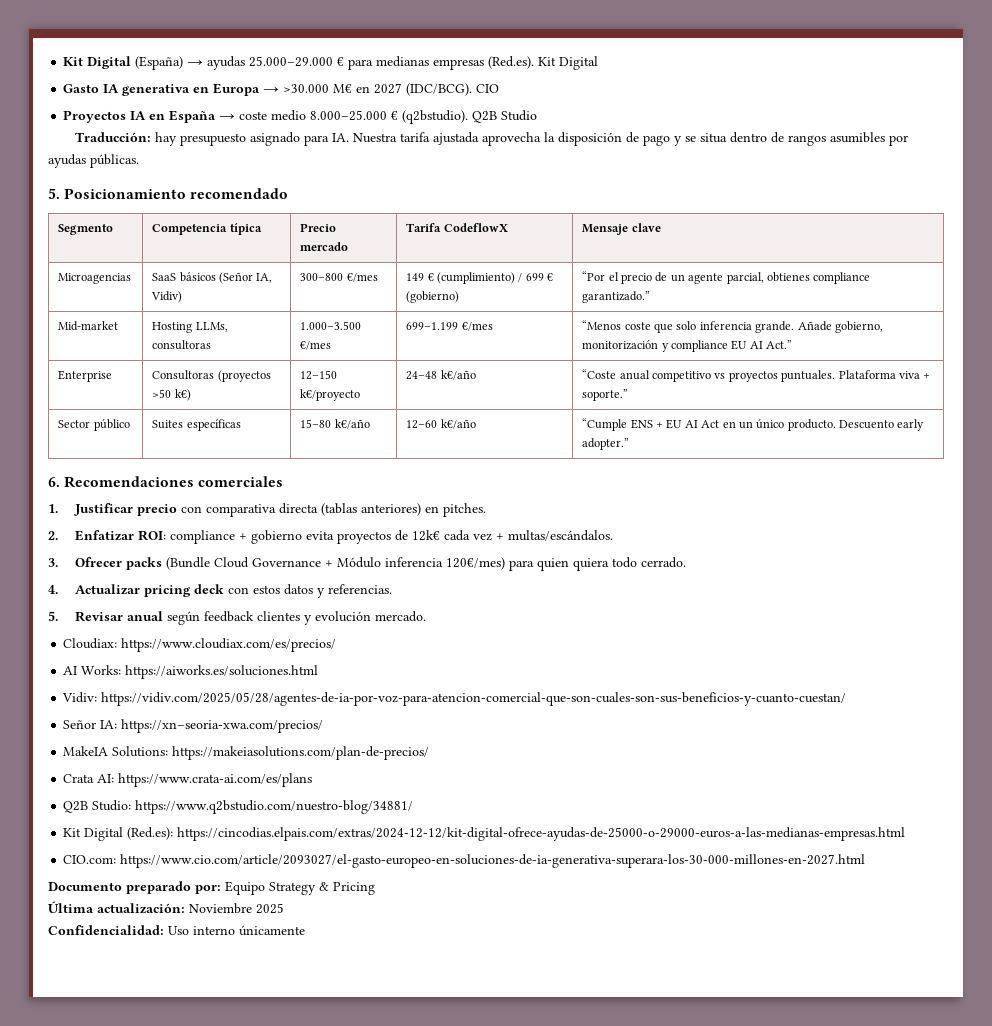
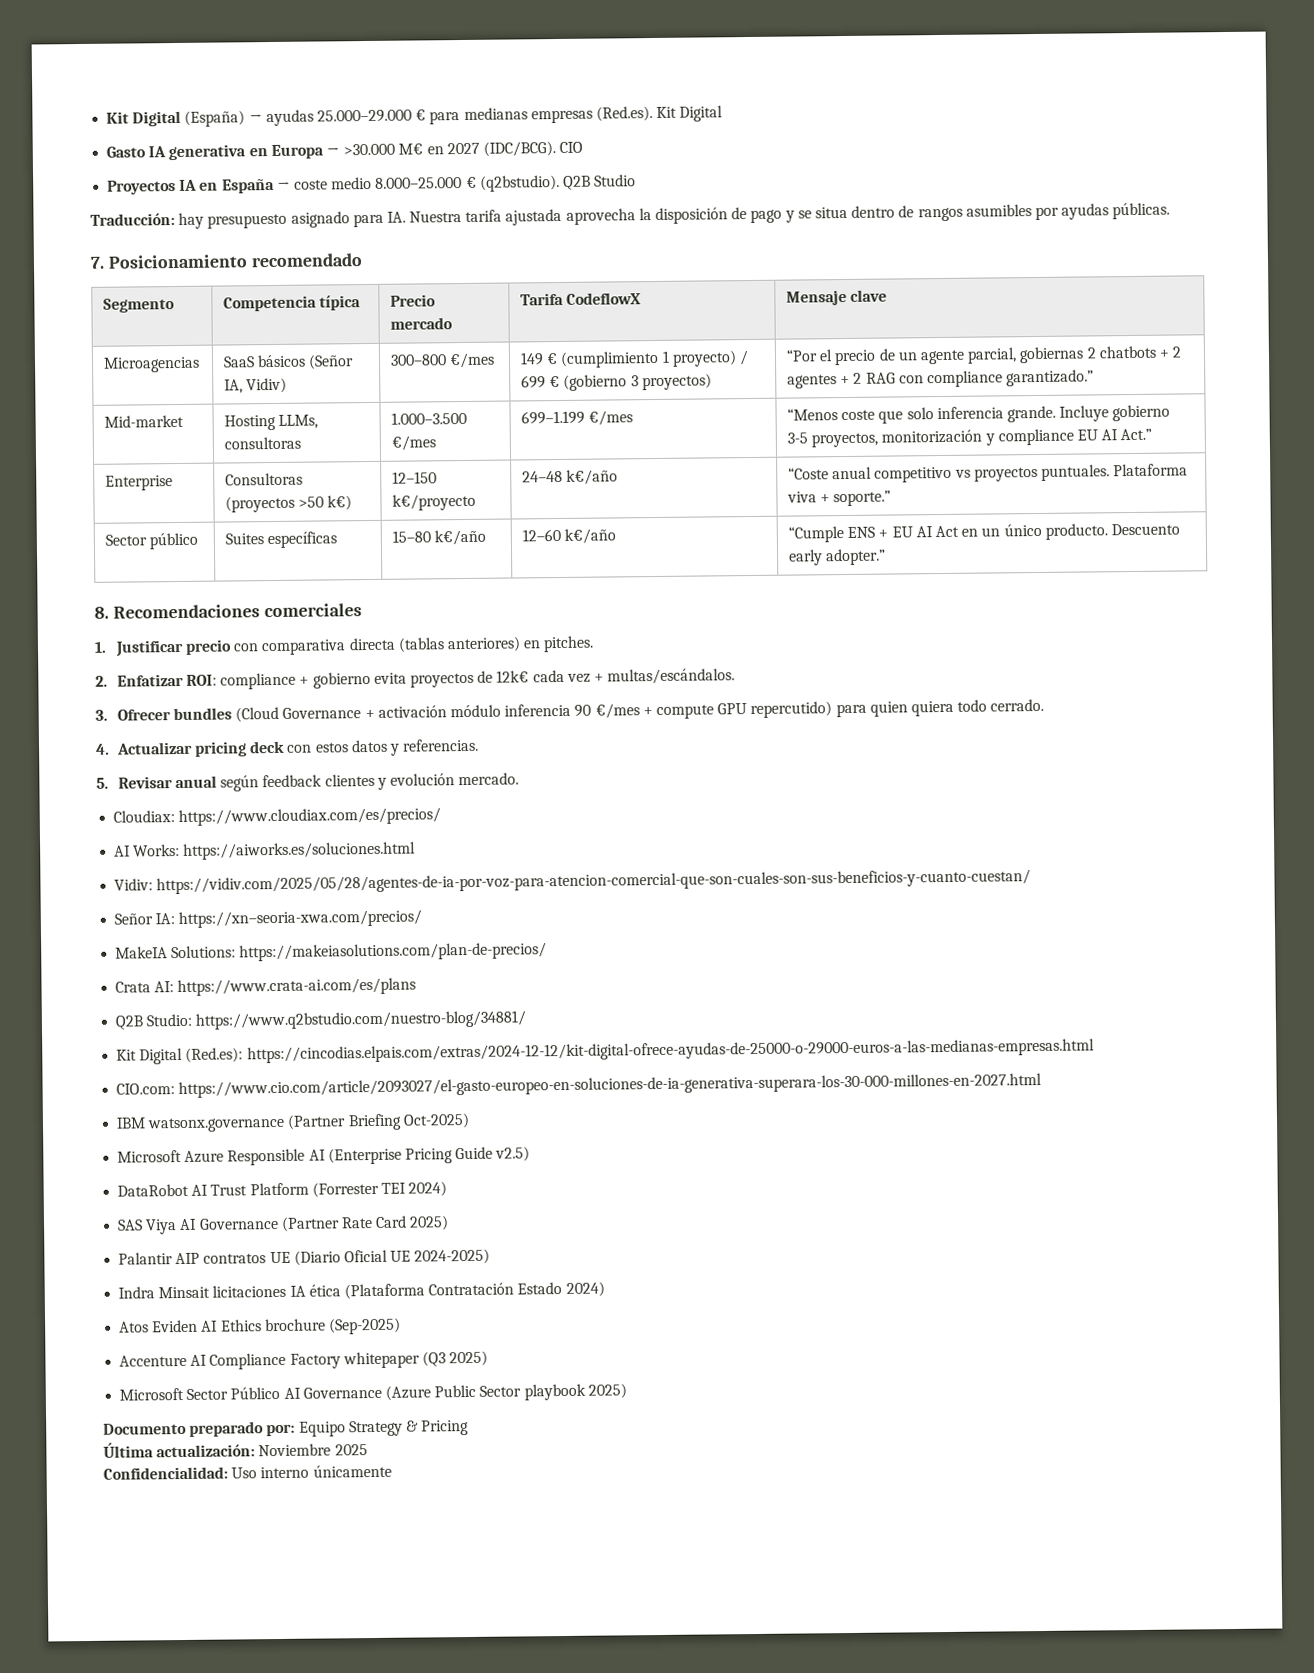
- 5. Posicionamiento recomendado
+ 7. Posicionamiento recomendado
- Microagencias | SaaS básicos (Señor IA, Vidiv) | 300–800 €/mes | 149 € (cumplimiento) / 699 € (gobierno) | “Por el precio de un agente parcial, obtienes compliance garantizado.”
+ Microagencias | SaaS básicos (Señor IA, Vidiv) | 300–800 €/mes | 149 € (cumplimiento 1 proyecto) / 699 € (gobierno 3 proyectos) | “Por el precio de un agente parcial, gobiernas 2 chatbots + 2 agentes + 2 RAG con compliance garantizado.”
- Mid-market | Hosting LLMs, consultoras | 1.000–3.500 €/mes | 699–1.199 €/mes | “Menos coste que solo inferencia grande. Añade gobierno, monitorización y compliance EU AI Act.”
+ Mid-market | Hosting LLMs, consultoras | 1.000–3.500 €/mes | 699–1.199 €/mes | “Menos coste que solo inferencia grande. Incluye gobierno 3-5 proyectos, monitorización y compliance EU AI Act.”
- 6. Recomendaciones comerciales
+ 8. Recomendaciones comerciales
- 3. Ofrecer packs (Bundle Cloud Governance + Módulo inferencia 120€/mes) para quien quiera todo cerrado.
+ 3. Ofrecer bundles (Cloud Governance + activación módulo inferencia 90 €/mes + compute GPU repercutido) para quien quiera todo cerrado.
+ IBM watsonx.governance (Partner Briefing Oct-2025)
+ Microsoft Azure Responsible AI (Enterprise Pricing Guide v2.5)
+ DataRobot AI Trust Platform (Forrester TEI 2024)
+ SAS Viya AI Governance (Partner Rate Card 2025)
+ Palantir AIP contratos UE (Diario Oficial UE 2024-2025)
+ Indra Minsait licitaciones IA ética (Plataforma Contratación Estado 2024)
+ Atos Eviden AI Ethics brochure (Sep-2025)
+ Accenture AI Compliance Factory whitepaper (Q3 2025)
+ Microsoft Sector Público AI Governance (Azure Public Sector playbook 2025)

